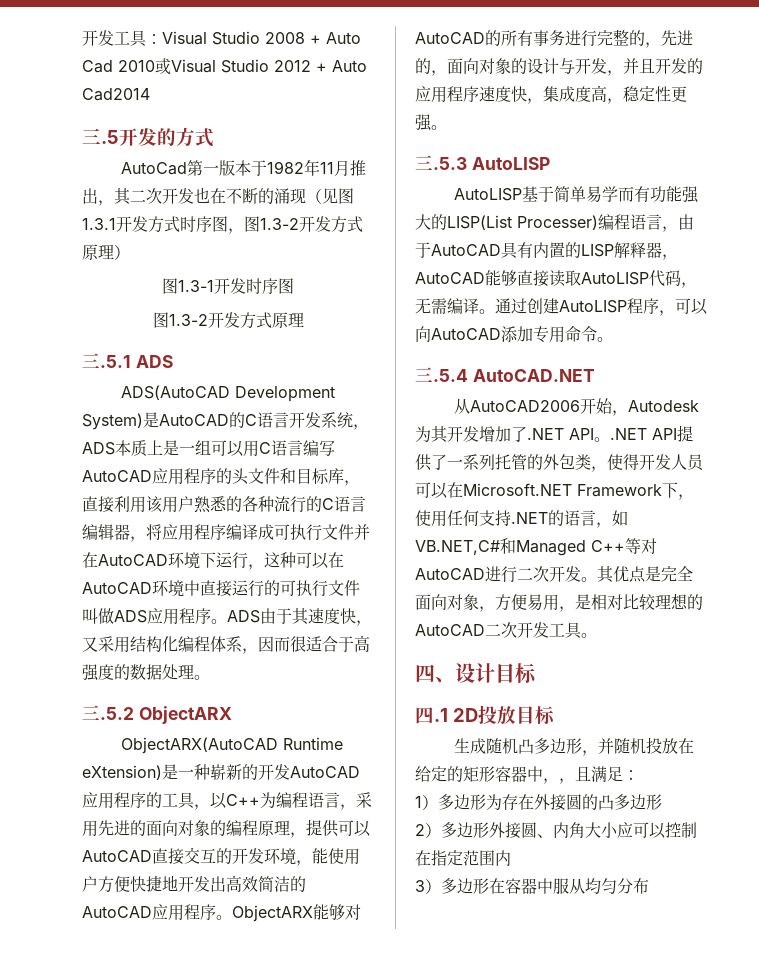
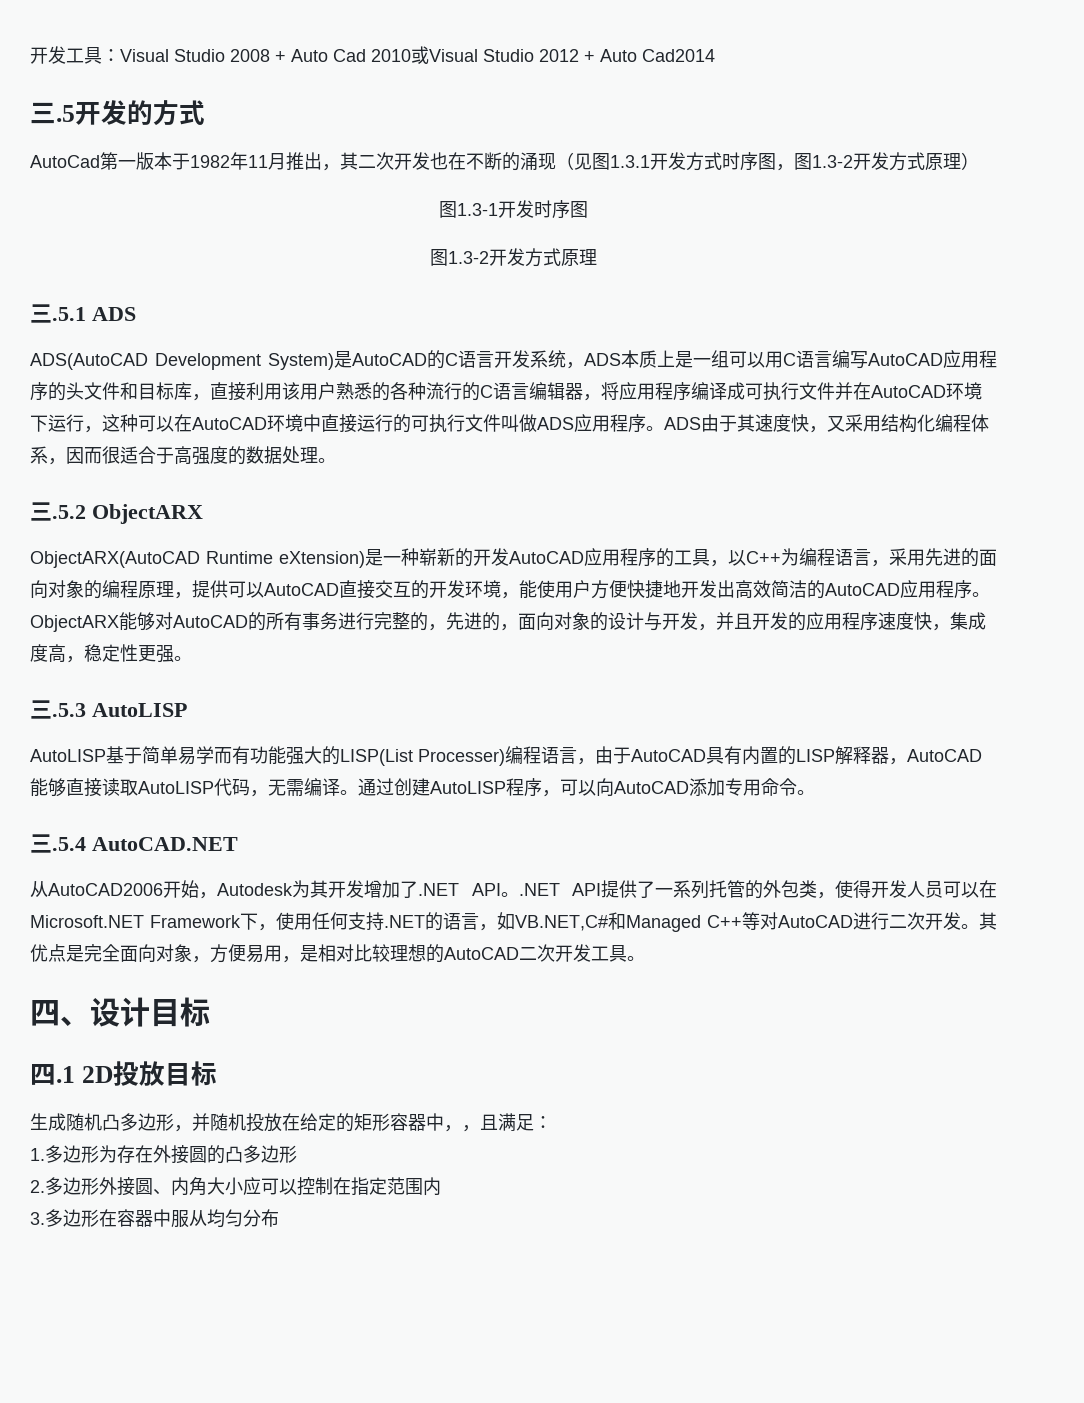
- 1）多边形为存在外接圆的凸多边形
+ 1.多边形为存在外接圆的凸多边形
- 2）多边形外接圆、内角大小应可以控制在指定范围内
+ 2.多边形外接圆、内角大小应可以控制在指定范围内
- 3）多边形在容器中服从均匀分布
+ 3.多边形在容器中服从均匀分布

